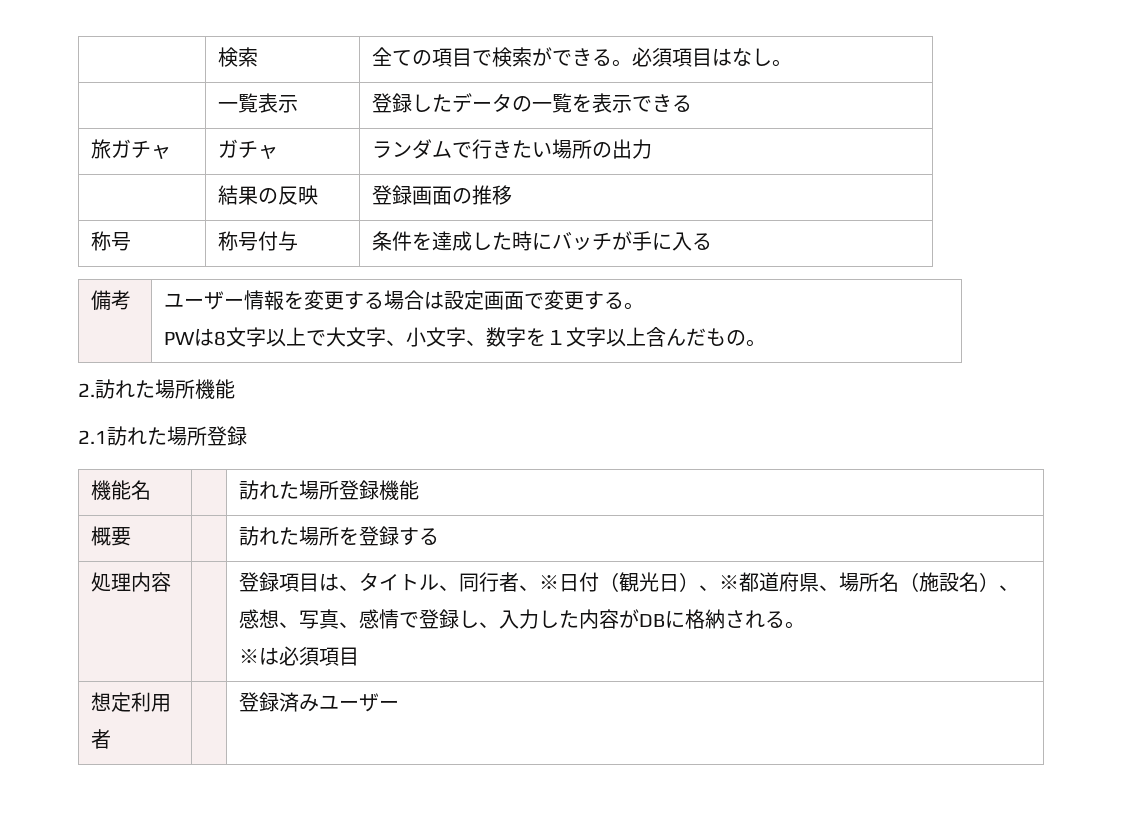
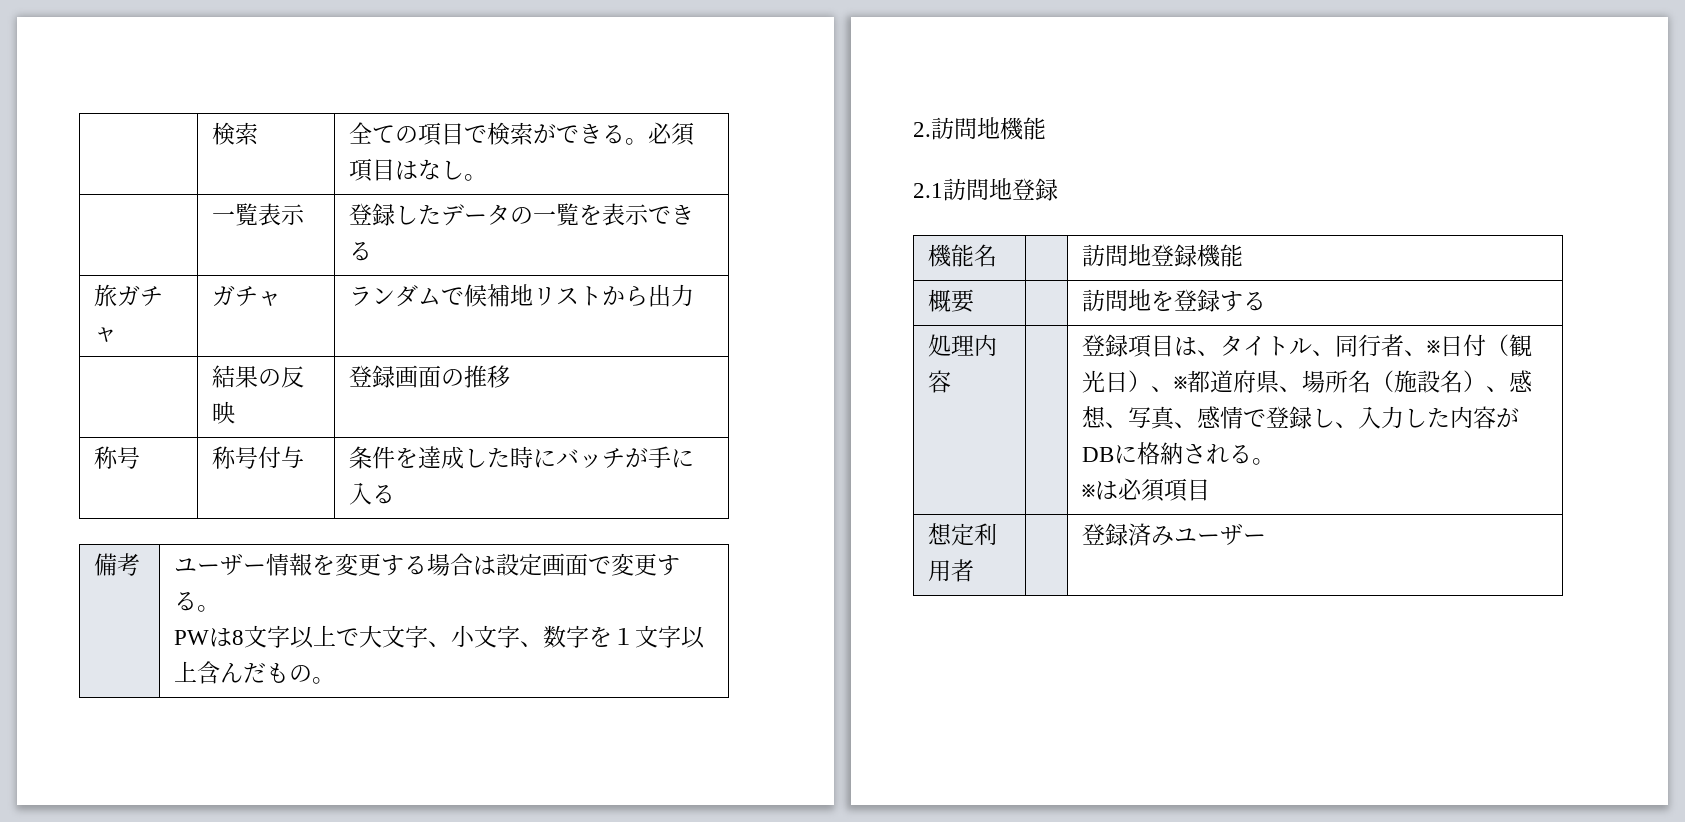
- 旅ガチャ | ガチャ | ランダムで行きたい場所の出力
+ 旅ガチャ | ガチャ | ランダムで候補地リストから出力
- 2.訪れた場所機能
+ 2.訪問地機能
- 2.1訪れた場所登録
+ 2.1訪問地登録
- 機能名 | | 訪れた場所登録機能
+ 機能名 | | 訪問地登録機能
- 概要 | | 訪れた場所を登録する
+ 概要 | | 訪問地を登録する

